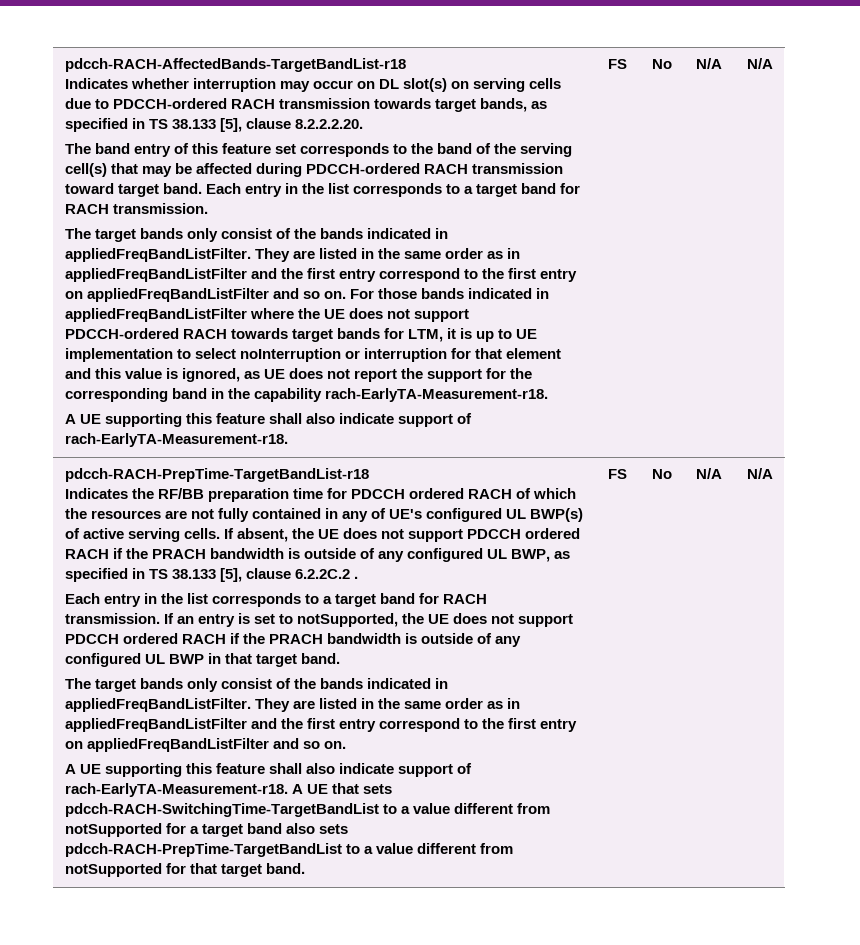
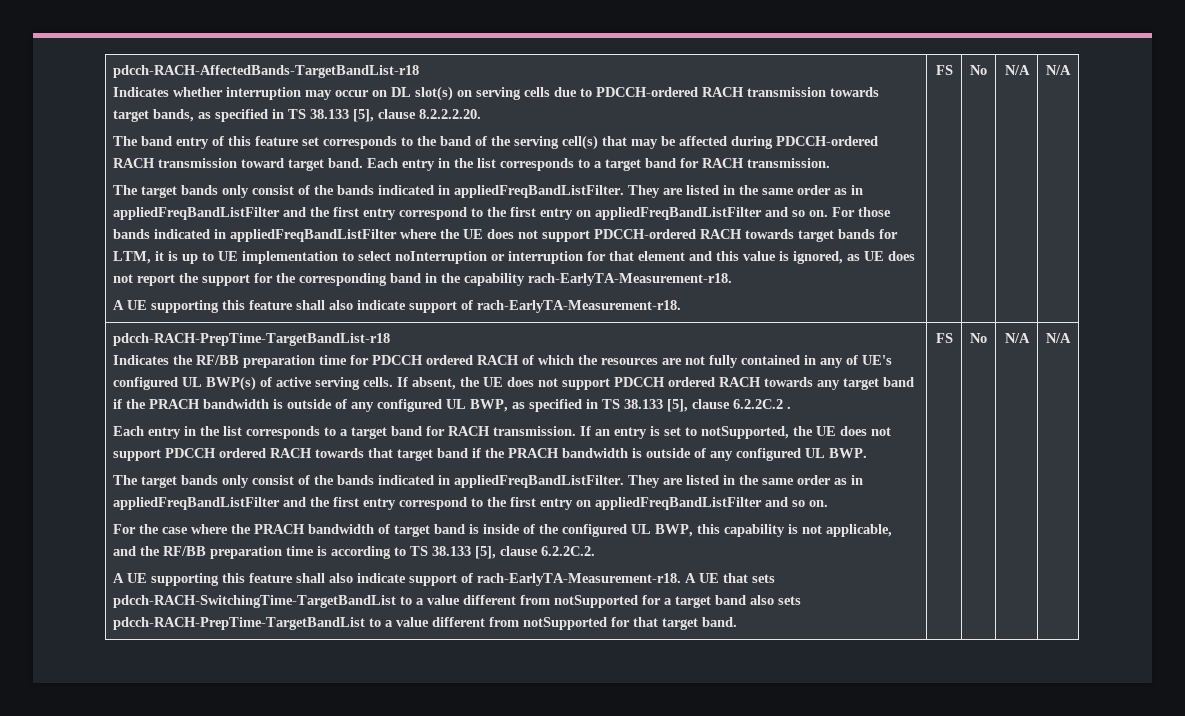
- If absent, the UE does not support PDCCH ordered RACH if the PRACH bandwidth is outside of any configured UL BWP, as specified in TS 38.133 [5], clause 6.2.2C.2 .
+ If absent, the UE does not support PDCCH ordered RACH towards any target band if the PRACH bandwidth is outside of any configured UL BWP, as specified in TS 38.133 [5], clause 6.2.2C.2 .
- If an entry is set to notSupported, the UE does not support PDCCH ordered RACH if the PRACH bandwidth is outside of any configured UL BWP in that target band.
+ If an entry is set to notSupported, the UE does not support PDCCH ordered RACH towards that target band if the PRACH bandwidth is outside of any configured UL BWP.
+ For the case where the PRACH bandwidth of target band is inside of the configured UL BWP, this capability is not applicable, and the RF/BB preparation time is according to TS 38.133 [5], clause 6.2.2C.2.

